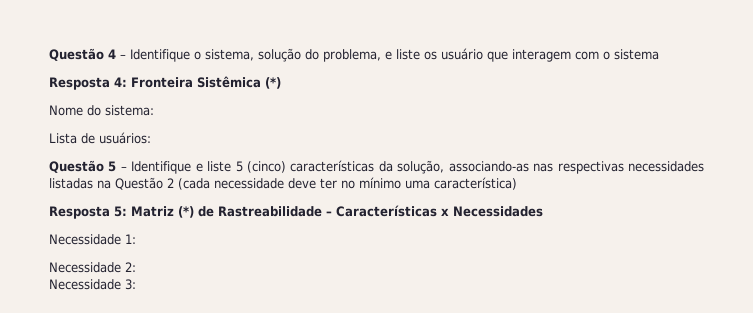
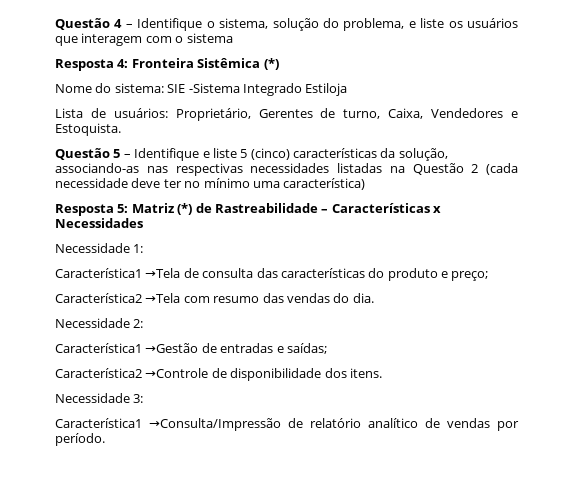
- Questão 4 – Identifique o sistema, solução do problema, e liste os usuário que interagem com o sistema
+ Questão 4 – Identifique o sistema, solução do problema, e liste os usuários que interagem com o sistema
- Nome do sistema:
+ Nome do sistema: SIE -Sistema Integrado Estiloja
- Lista de usuários:
+ Lista de usuários: Proprietário, Gerentes de turno, Caixa, Vendedores e Estoquista.
+ Característica1 →Tela de consulta das características do produto e preço;
+ Característica2 →Tela com resumo das vendas do dia.
  Necessidade 2:
+ Característica1 →Gestão de entradas e saídas;
+ Característica2 →Controle de disponibilidade dos itens.
  Necessidade 3:
+ Característica1 →Consulta/Impressão de relatório analítico de vendas por período.

